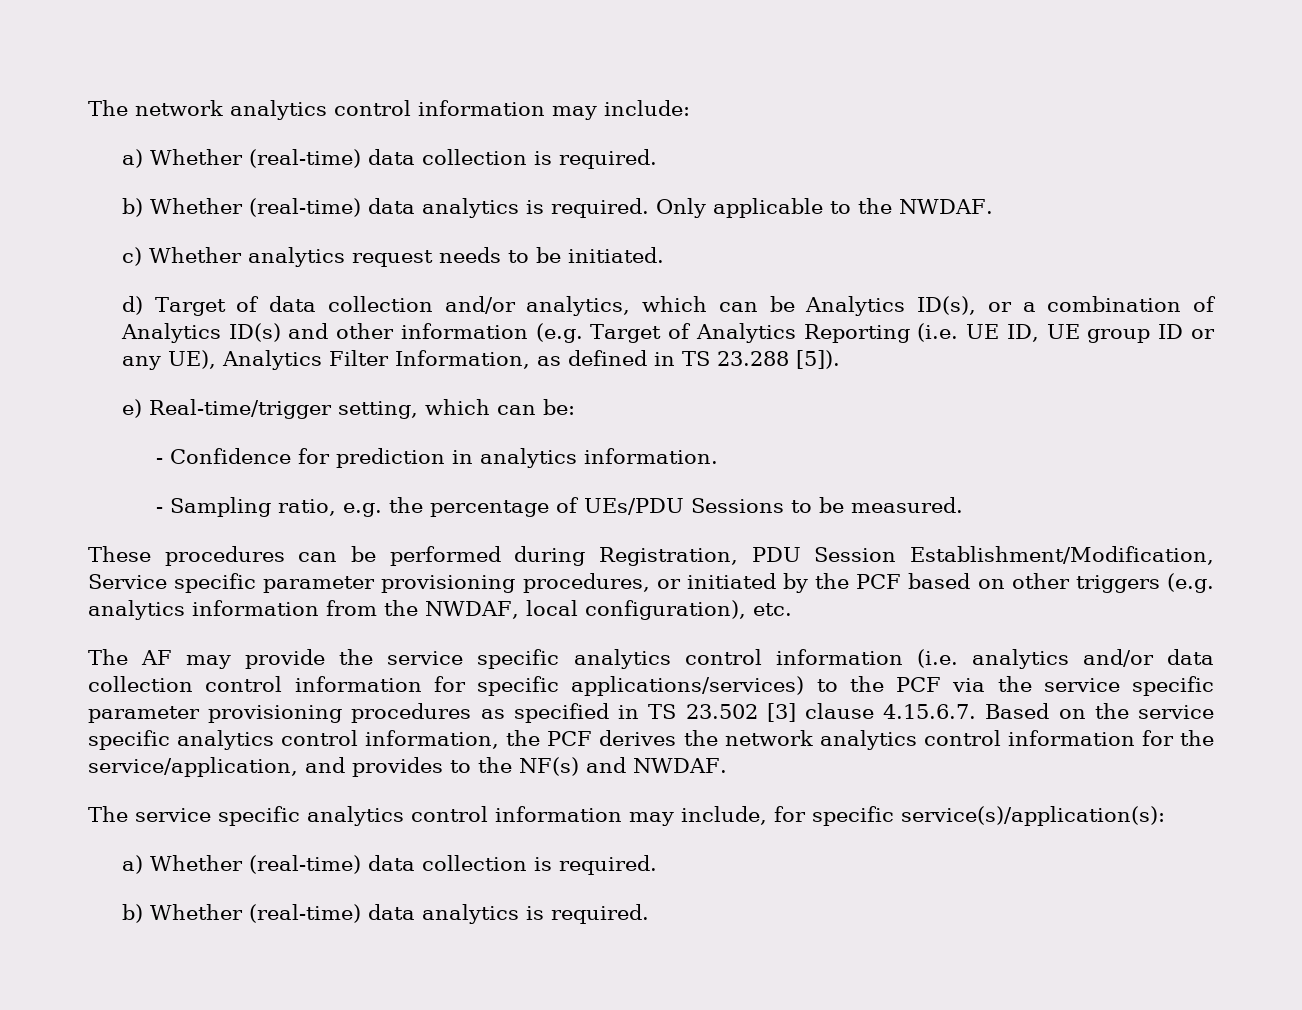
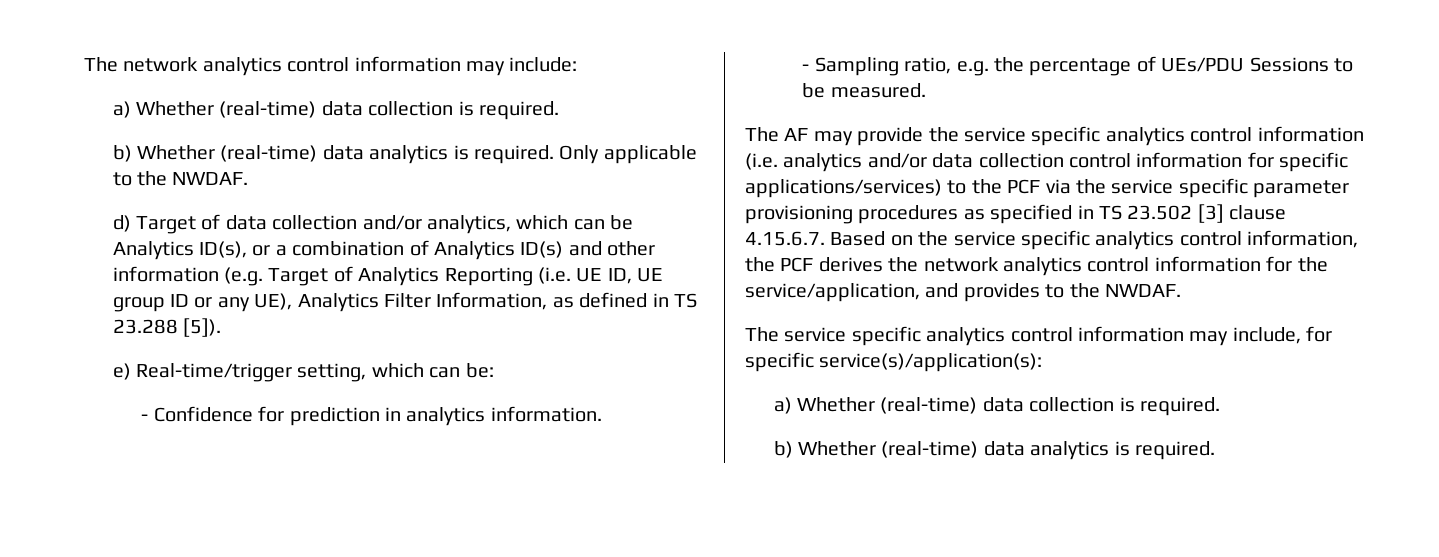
- c) Whether analytics request needs to be initiated.
- These procedures can be performed during Registration, PDU Session Establishment/Modification, Service specific parameter provisioning procedures, or initiated by the PCF based on other triggers (e.g. analytics information from the NWDAF, local configuration), etc.
- The AF may provide the service specific analytics control information (i.e. analytics and/or data collection control information for specific applications/services) to the PCF via the service specific parameter provisioning procedures as specified in TS 23.502 [3] clause 4.15.6.7. Based on the service specific analytics control information, the PCF derives the network analytics control information for the service/application, and provides to the NF(s) and NWDAF.
+ The AF may provide the service specific analytics control information (i.e. analytics and/or data collection control information for specific applications/services) to the PCF via the service specific parameter provisioning procedures as specified in TS 23.502 [3] clause 4.15.6.7. Based on the service specific analytics control information, the PCF derives the network analytics control information for the service/application, and provides to the NWDAF.

